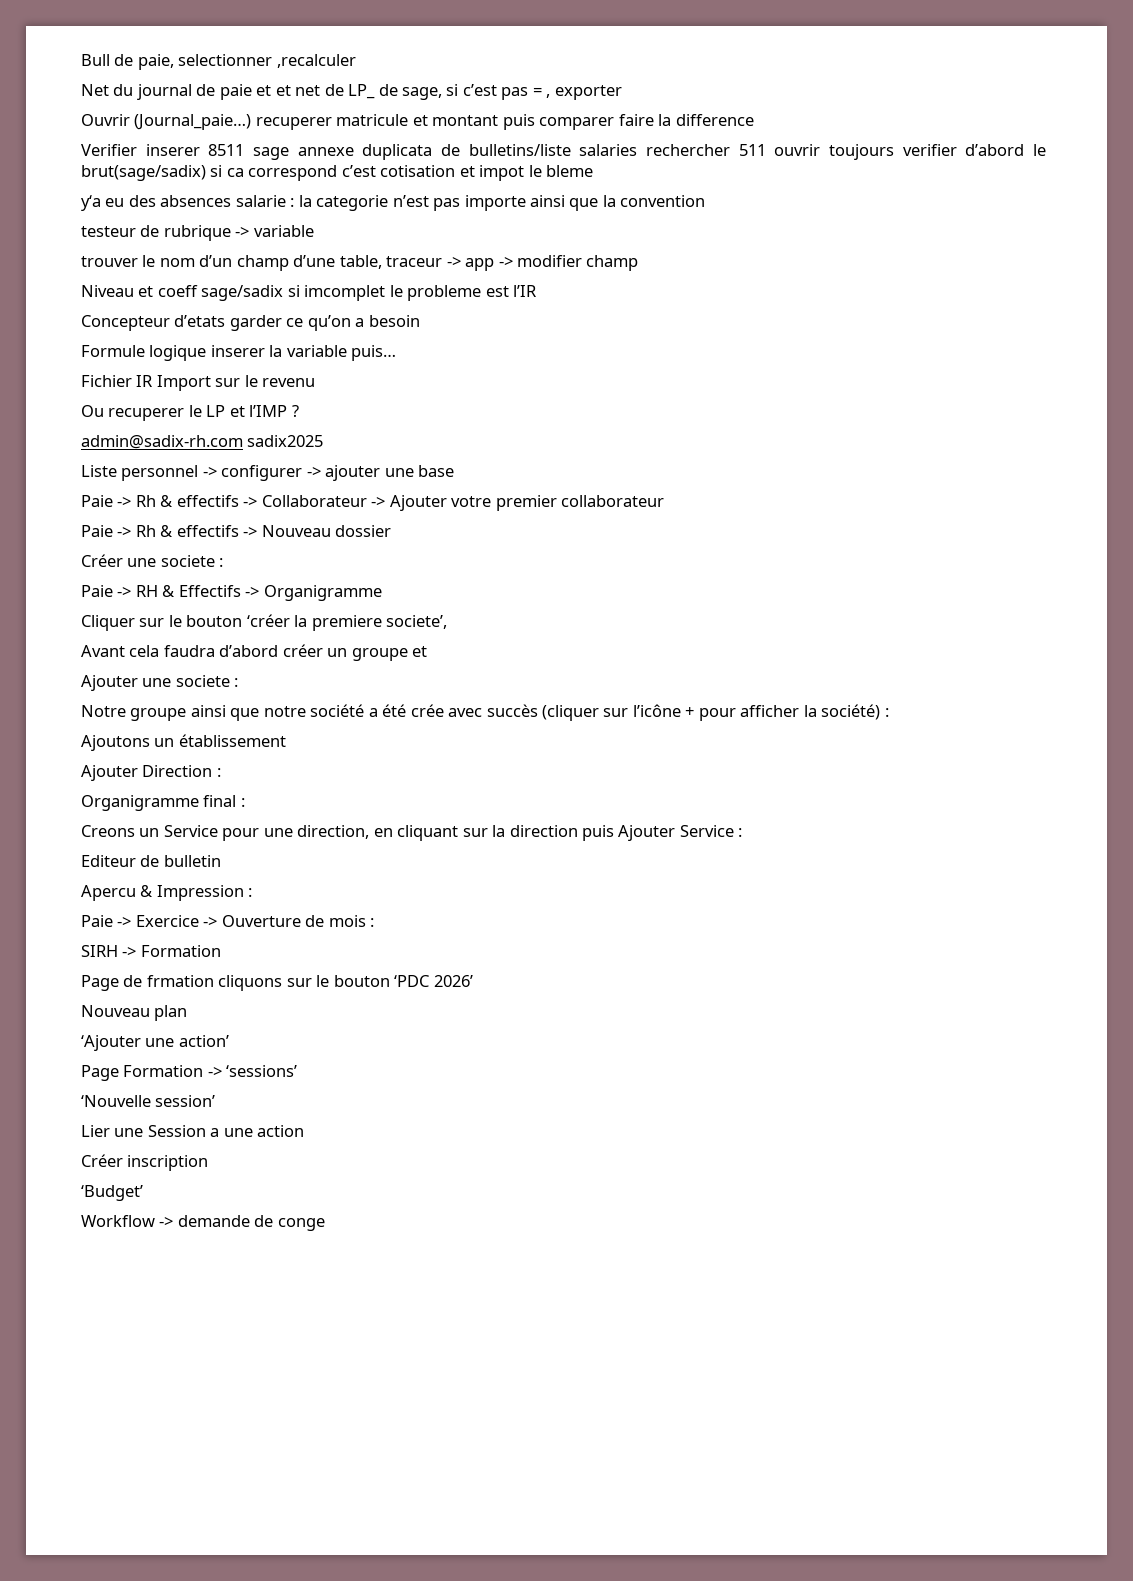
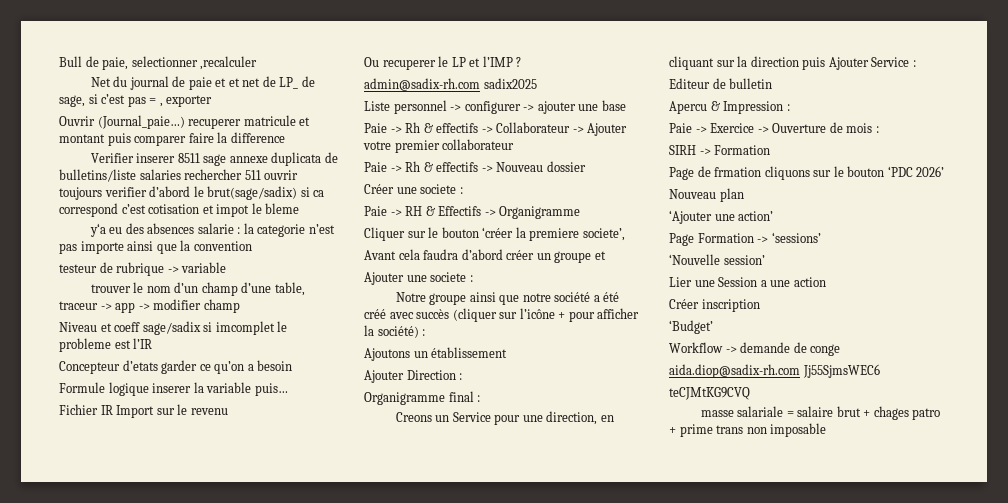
- Notre groupe ainsi que notre société a été crée avec succès (cliquer sur l’icône + pour afficher la société) :
+ Notre groupe ainsi que notre société a été créé avec succès (cliquer sur l’icône + pour afficher la société) :
+ aida.diop@sadix-rh.com Jj55SjmsWEC6
+ teCJMtKG9CVQ
+ masse salariale = salaire brut + chages patro + prime trans non imposable

